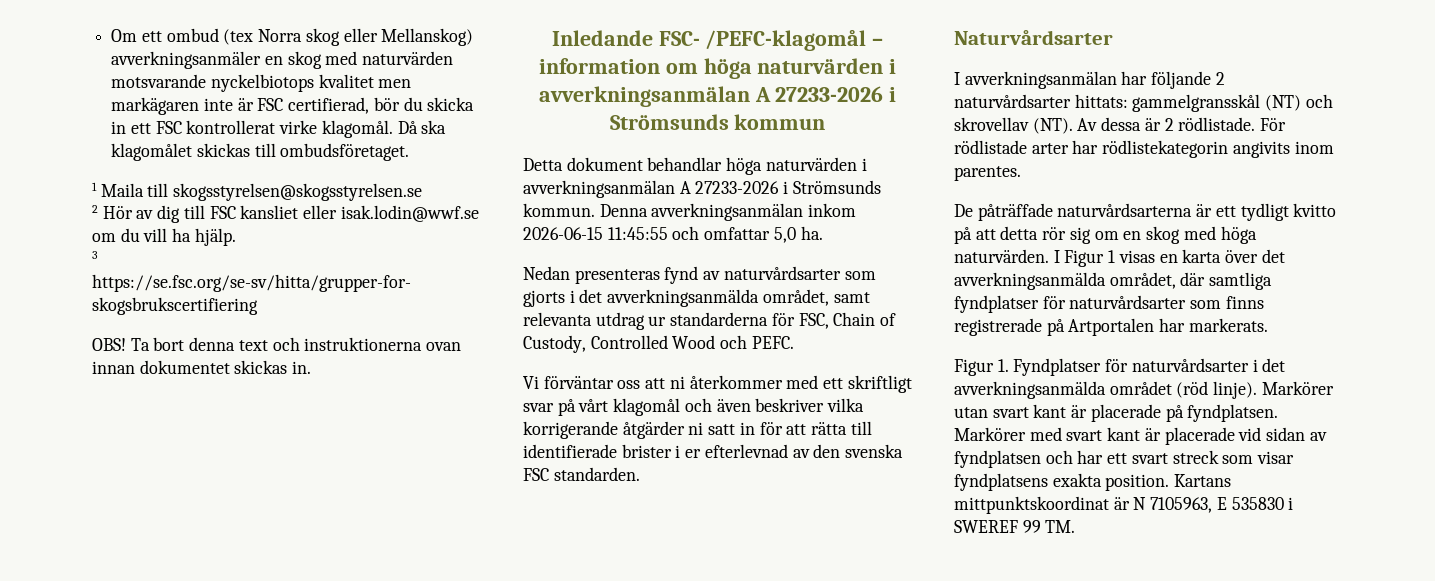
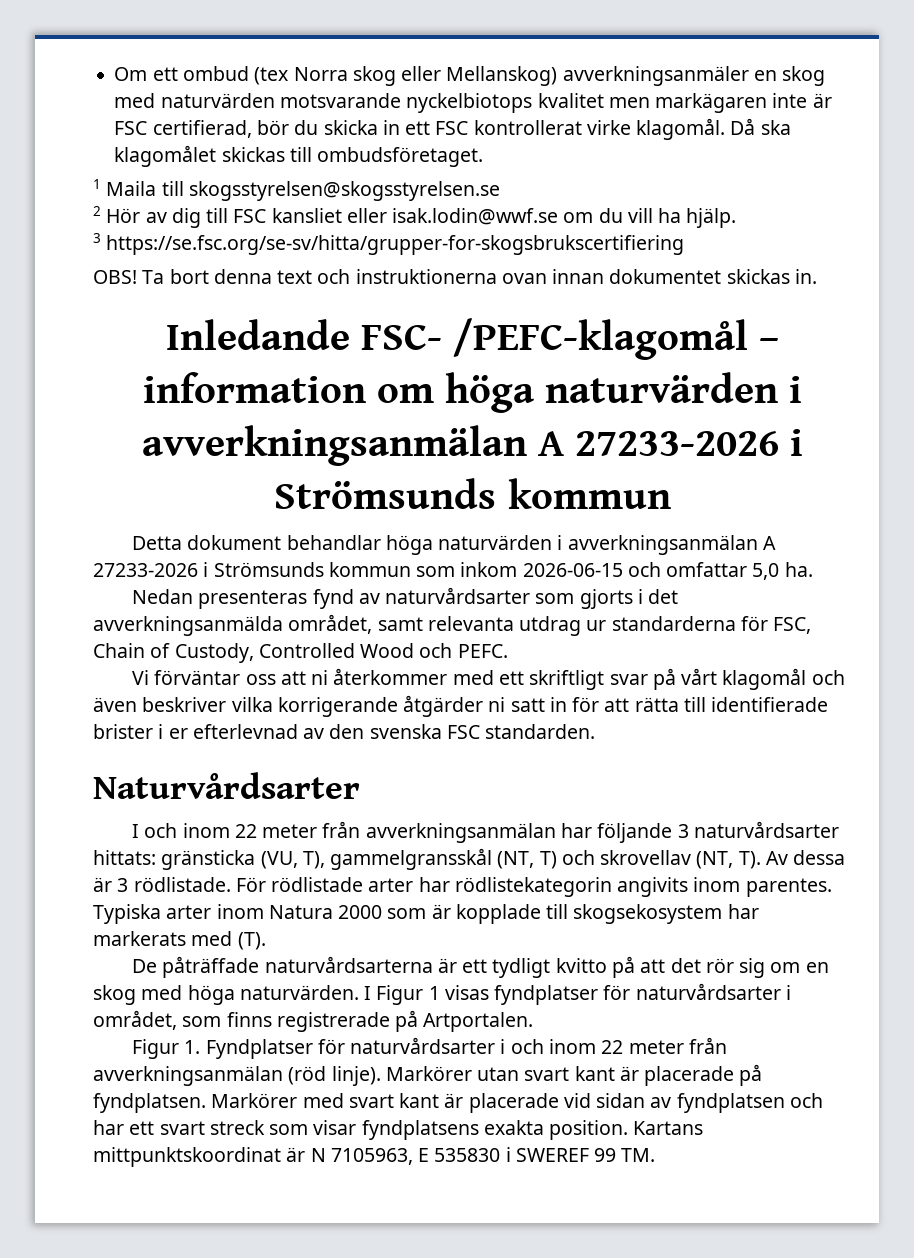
- Detta dokument behandlar höga naturvärden i avverkningsanmälan A 27233-2026 i Strömsunds kommun. Denna avverkningsanmälan inkom 2026-06-15 11:45:55 och omfattar 5,0 ha.
+ Detta dokument behandlar höga naturvärden i avverkningsanmälan A 27233-2026 i Strömsunds kommun som inkom 2026-06-15 och omfattar 5,0 ha.
- I avverkningsanmälan har följande 2 naturvårdsarter hittats: gammelgransskål (NT) och skrovellav (NT). Av dessa är 2 rödlistade.
+ I och inom 22 meter från avverkningsanmälan har följande 3 naturvårdsarter hittats: gränsticka (VU, T), gammelgransskål (NT, T) och skrovellav (NT, T). Av dessa är 3 rödlistade.
+ Typiska arter inom Natura 2000 som är kopplade till skogsekosystem har markerats med (T).
- De påträffade naturvårdsarterna är ett tydligt kvitto på att detta rör sig om en skog med höga naturvärden.
+ De påträffade naturvårdsarterna är ett tydligt kvitto på att det rör sig om en skog med höga naturvärden.
- I Figur 1 visas en karta över det avverkningsanmälda området, där samtliga fyndplatser för naturvårdsarter som finns registrerade på Artportalen har markerats.
+ I Figur 1 visas fyndplatser för naturvårdsarter i området, som finns registrerade på Artportalen.
- Figur 1. Fyndplatser för naturvårdsarter i det avverkningsanmälda området (röd linje).
+ Figur 1. Fyndplatser för naturvårdsarter i och inom 22 meter från avverkningsanmälan (röd linje).

